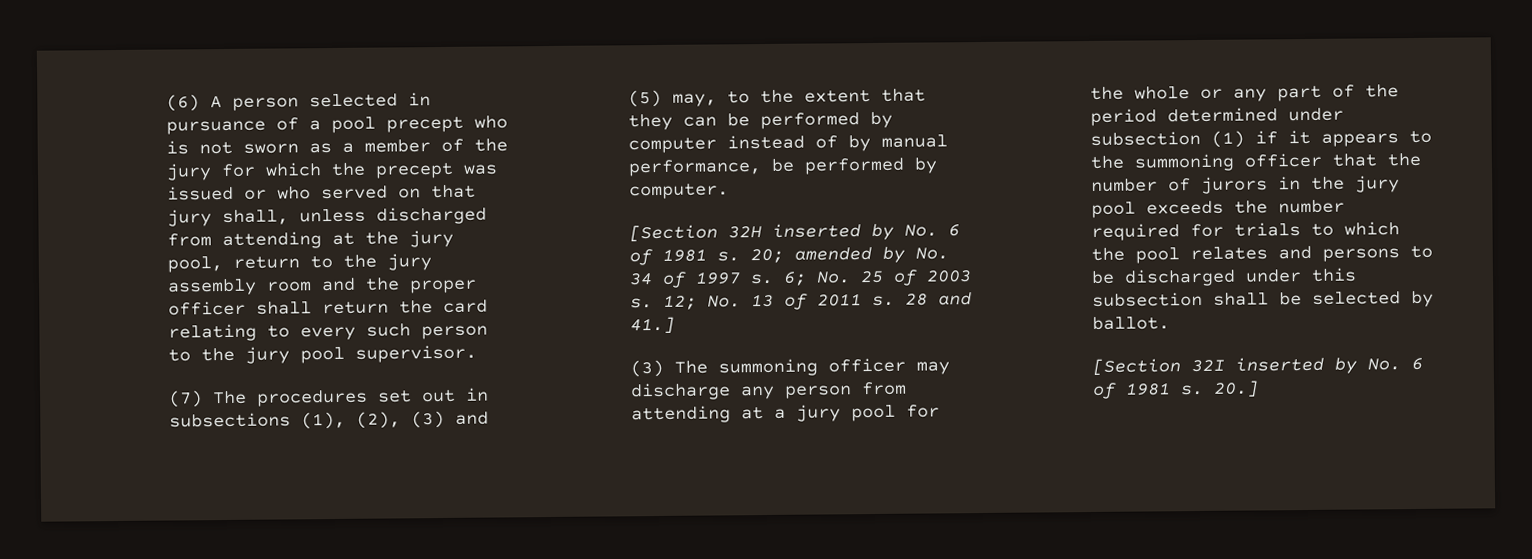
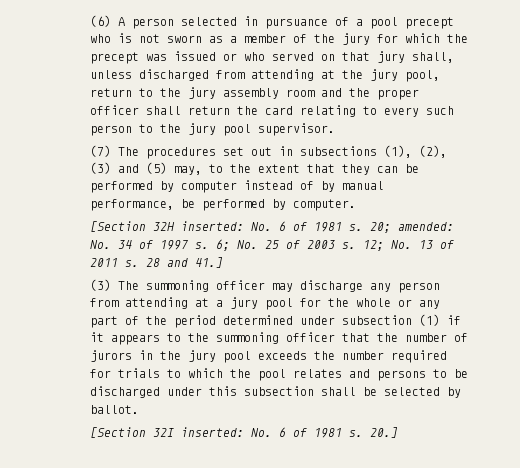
- [Section 32H inserted by No. 6 of 1981 s.
+ [Section 32H inserted: No. 6 of 1981 s.
- 20; amended by No. 34 of 1997 s.
+ 20; amended: No. 34 of 1997 s.
- [Section 32I inserted by No. 6 of 1981 s.
+ [Section 32I inserted: No. 6 of 1981 s.

